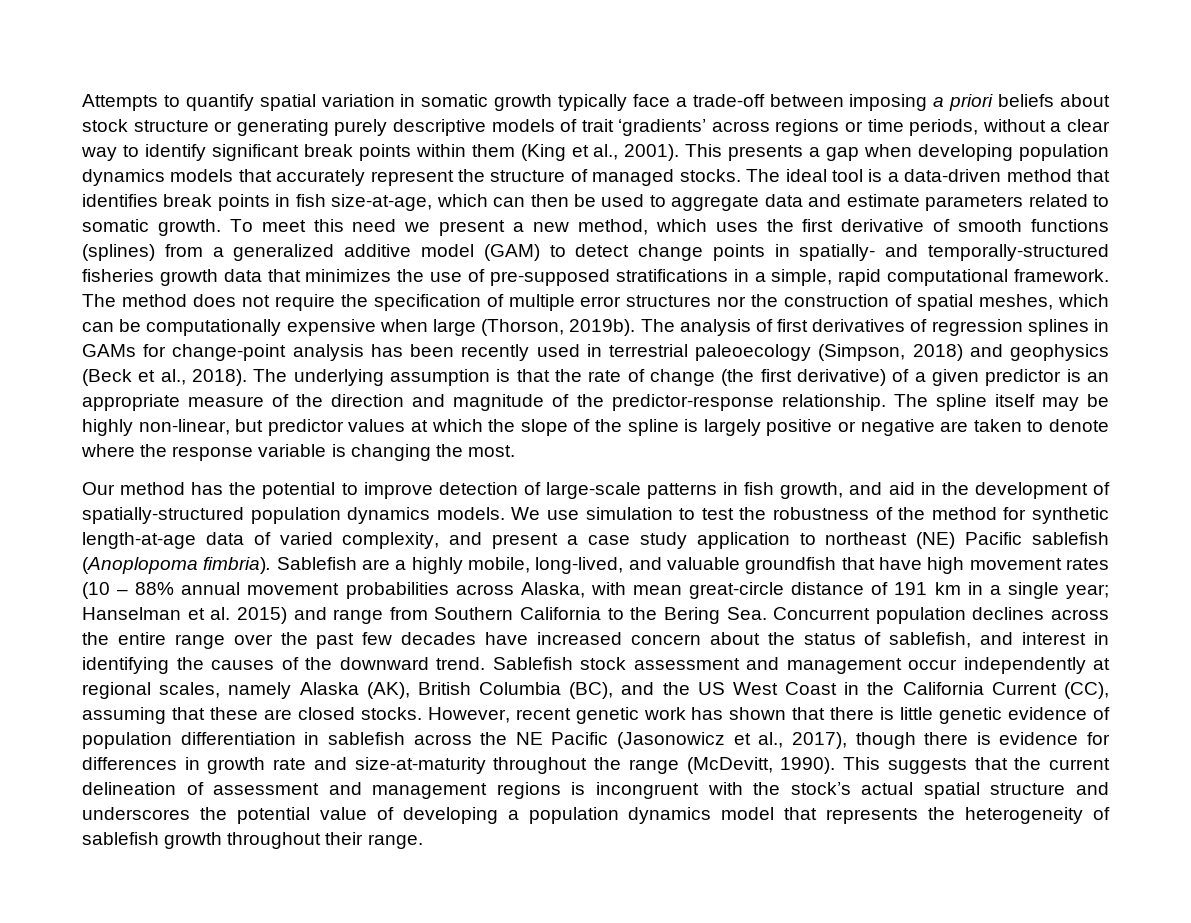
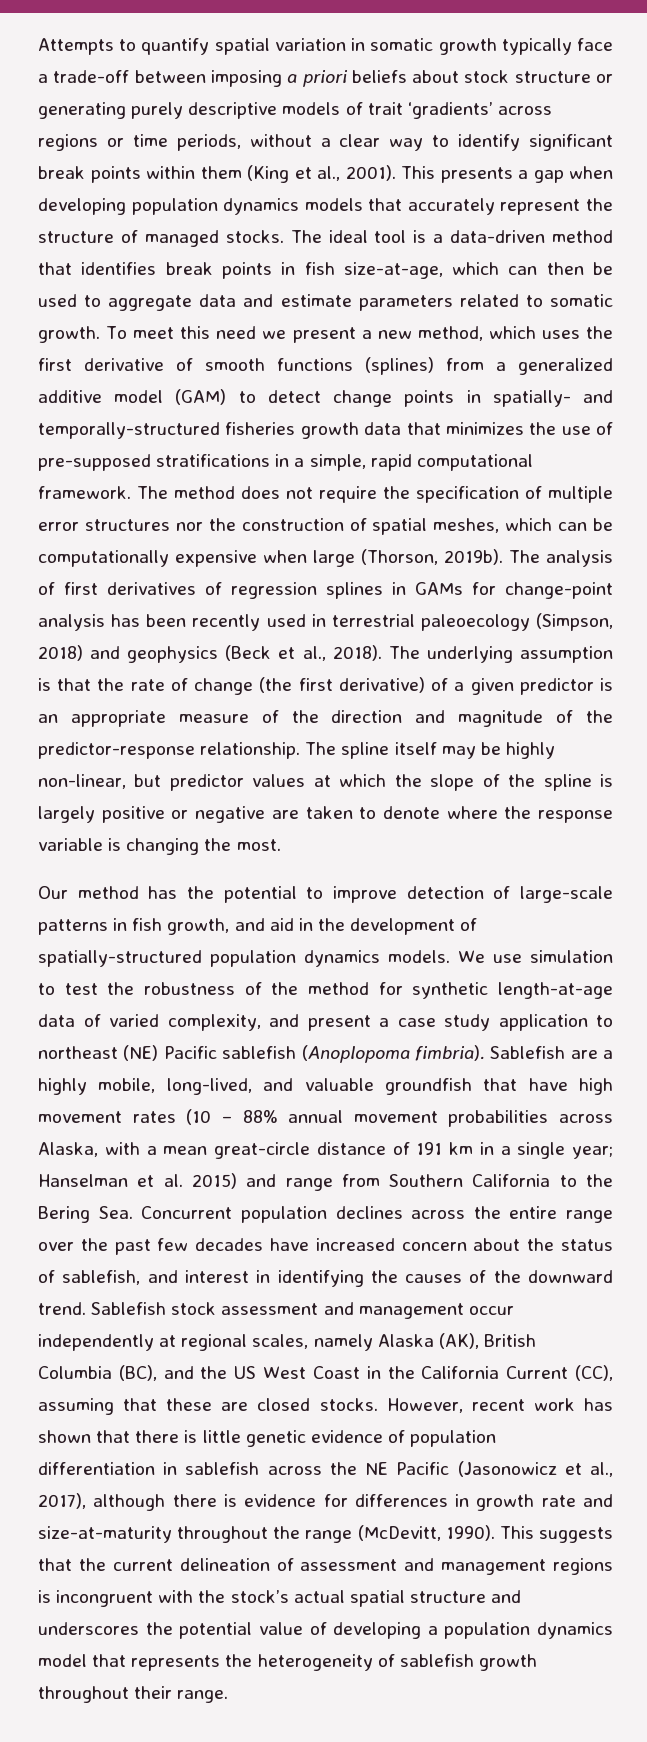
- Sablefish are a highly mobile, long-lived, and valuable groundfish that have high movement rates (10 – 88% annual movement probabilities across Alaska, with mean great-circle distance of 191 km in a single year;
+ Sablefish are a highly mobile, long-lived, and valuable groundfish that have high movement rates (10 – 88% annual movement probabilities across Alaska, with a mean great-circle distance of 191 km in a single year;
- However, recent genetic work has shown that there is little genetic evidence of population differentiation in sablefish across the NE Pacific (Jasonowicz et al., 2017), though there is evidence for differences in growth rate and size-at-maturity throughout the range (McDevitt, 1990).
+ However, recent work has shown that there is little genetic evidence of population differentiation in sablefish across the NE Pacific (Jasonowicz et al., 2017), although there is evidence for differences in growth rate and size-at-maturity throughout the range (McDevitt, 1990).

